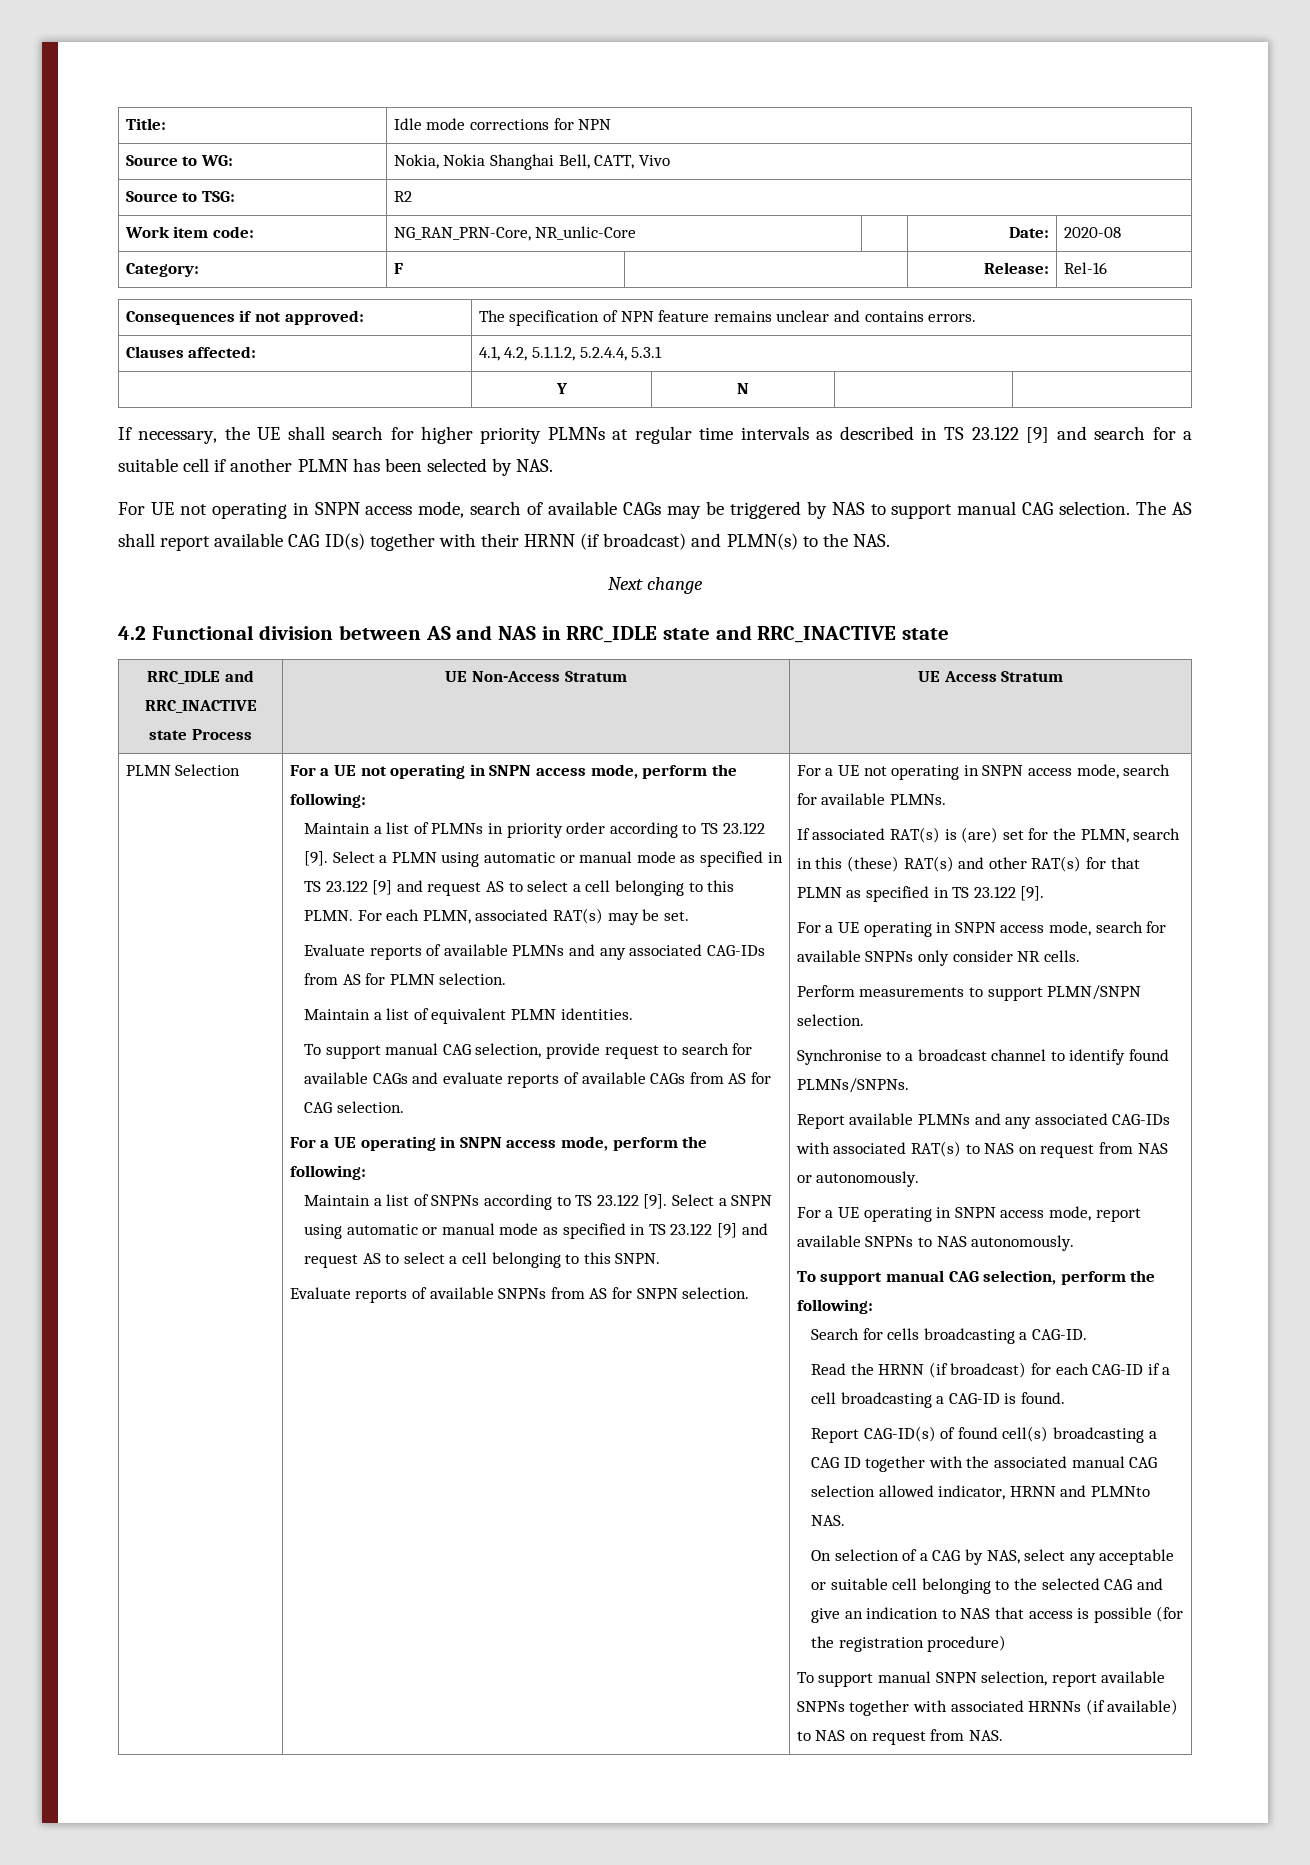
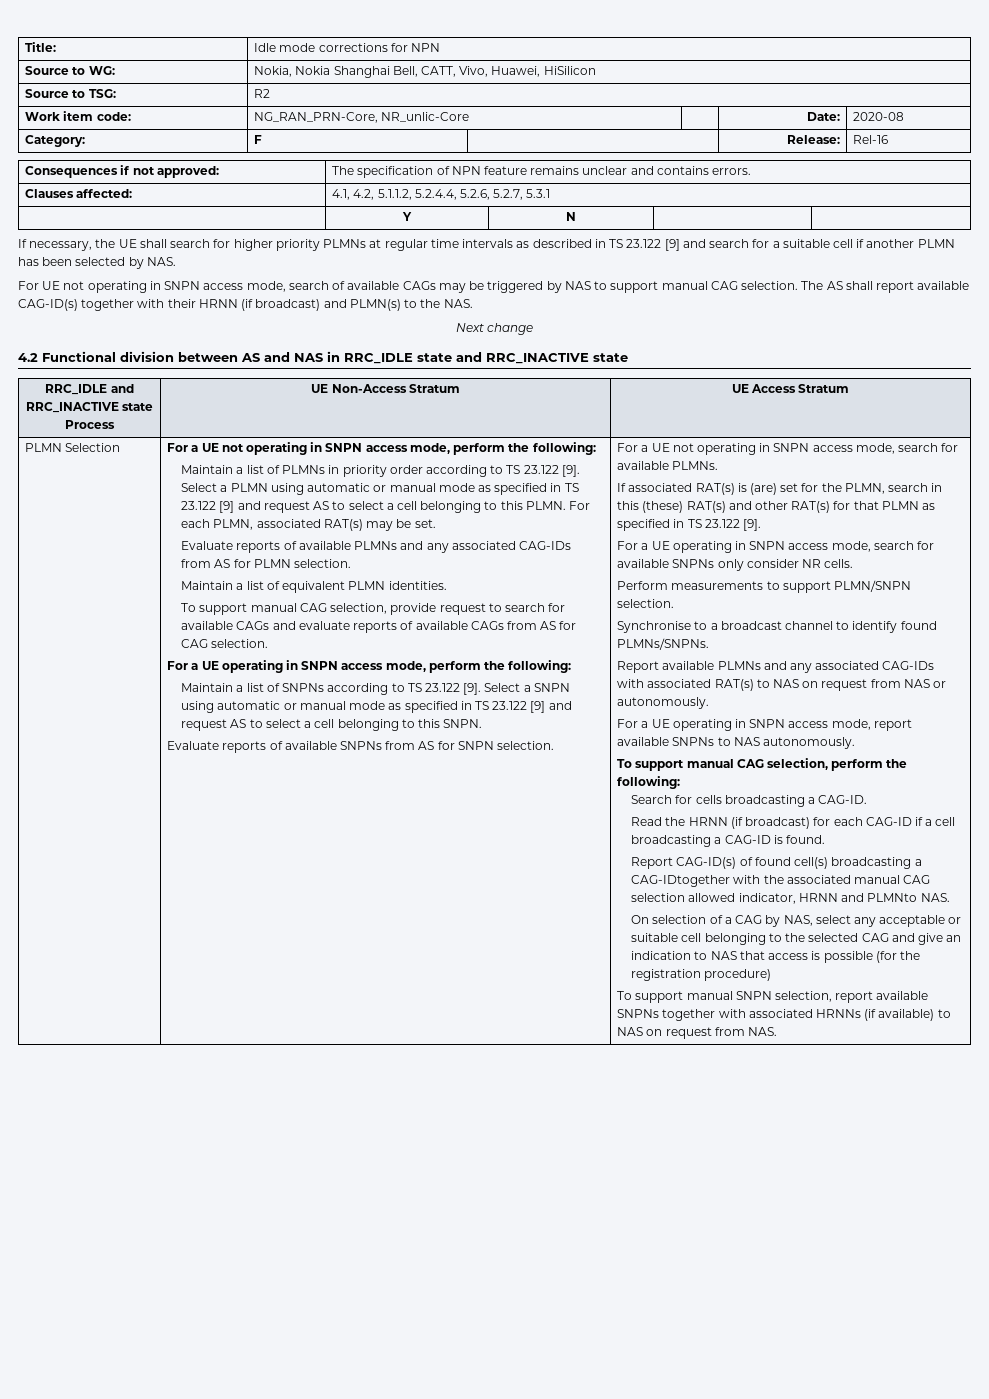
- Source to WG: | Nokia, Nokia Shanghai Bell, CATT, Vivo
+ Source to WG: | Nokia, Nokia Shanghai Bell, CATT, Vivo, Huawei, HiSilicon
- Clauses affected: | 4.1, 4.2, 5.1.1.2, 5.2.4.4, 5.3.1
+ Clauses affected: | 4.1, 4.2, 5.1.1.2, 5.2.4.4, 5.2.6, 5.2.7, 5.3.1
- The AS shall report available CAG ID(s) together with their HRNN (if broadcast) and PLMN(s) to the NAS.
+ The AS shall report available CAG-ID(s) together with their HRNN (if broadcast) and PLMN(s) to the NAS.
- Report CAG-ID(s) of found cell(s) broadcasting a CAG ID together with the associated manual CAG selection allowed indicator, HRNN and PLMNto NAS.
+ Report CAG-ID(s) of found cell(s) broadcasting a CAG-IDtogether with the associated manual CAG selection allowed indicator, HRNN and PLMNto NAS.

